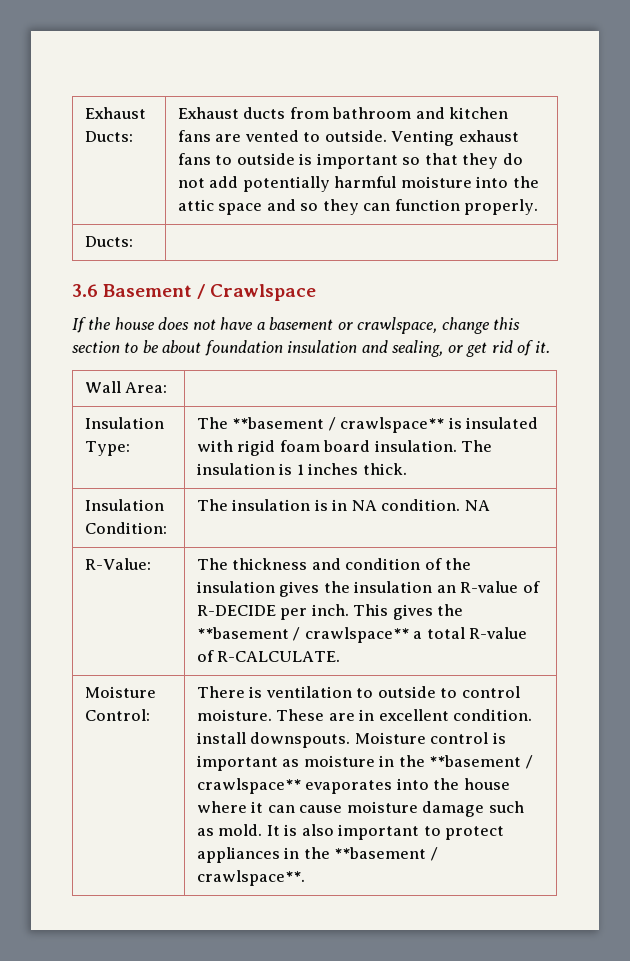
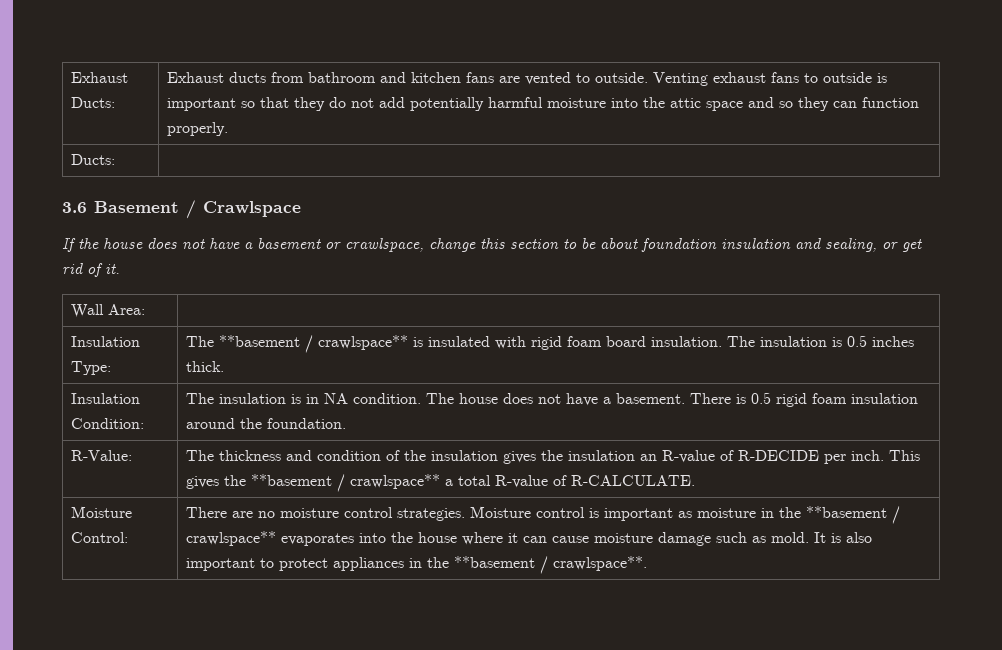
- Insulation Type: | The **basement / crawlspace** is insulated with rigid foam board insulation. The insulation is 1 inches thick.
+ Insulation Type: | The **basement / crawlspace** is insulated with rigid foam board insulation. The insulation is 0.5 inches thick.
- Insulation Condition: | The insulation is in NA condition. NA
+ Insulation Condition: | The insulation is in NA condition. The house does not have a basement. There is 0.5 rigid foam insulation around the foundation.
- There is ventilation to outside to control moisture. These are in excellent condition. install downspouts.
+ There are no moisture control strategies.

